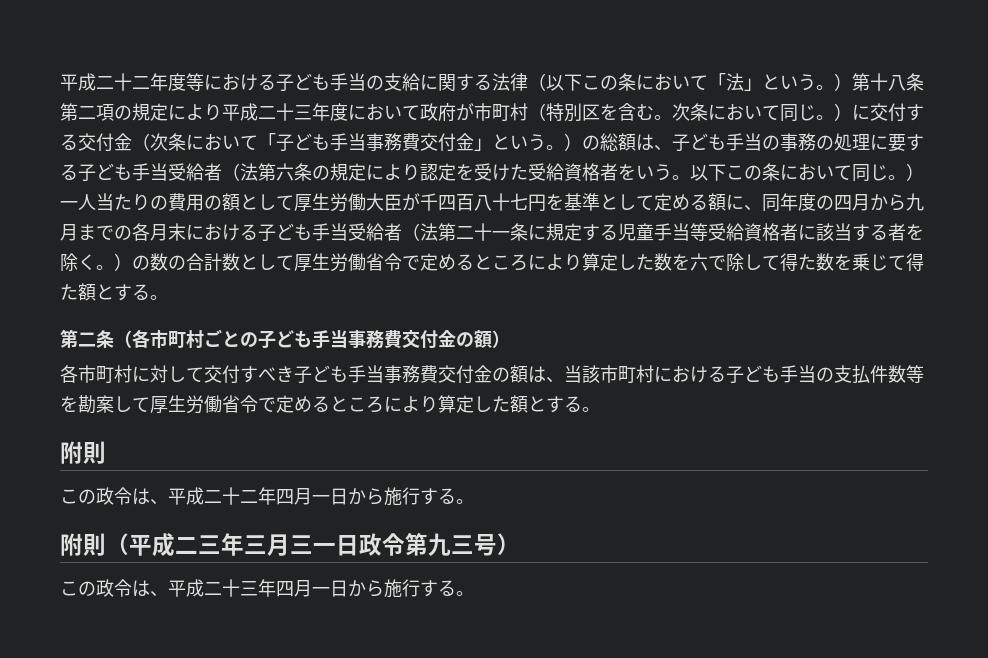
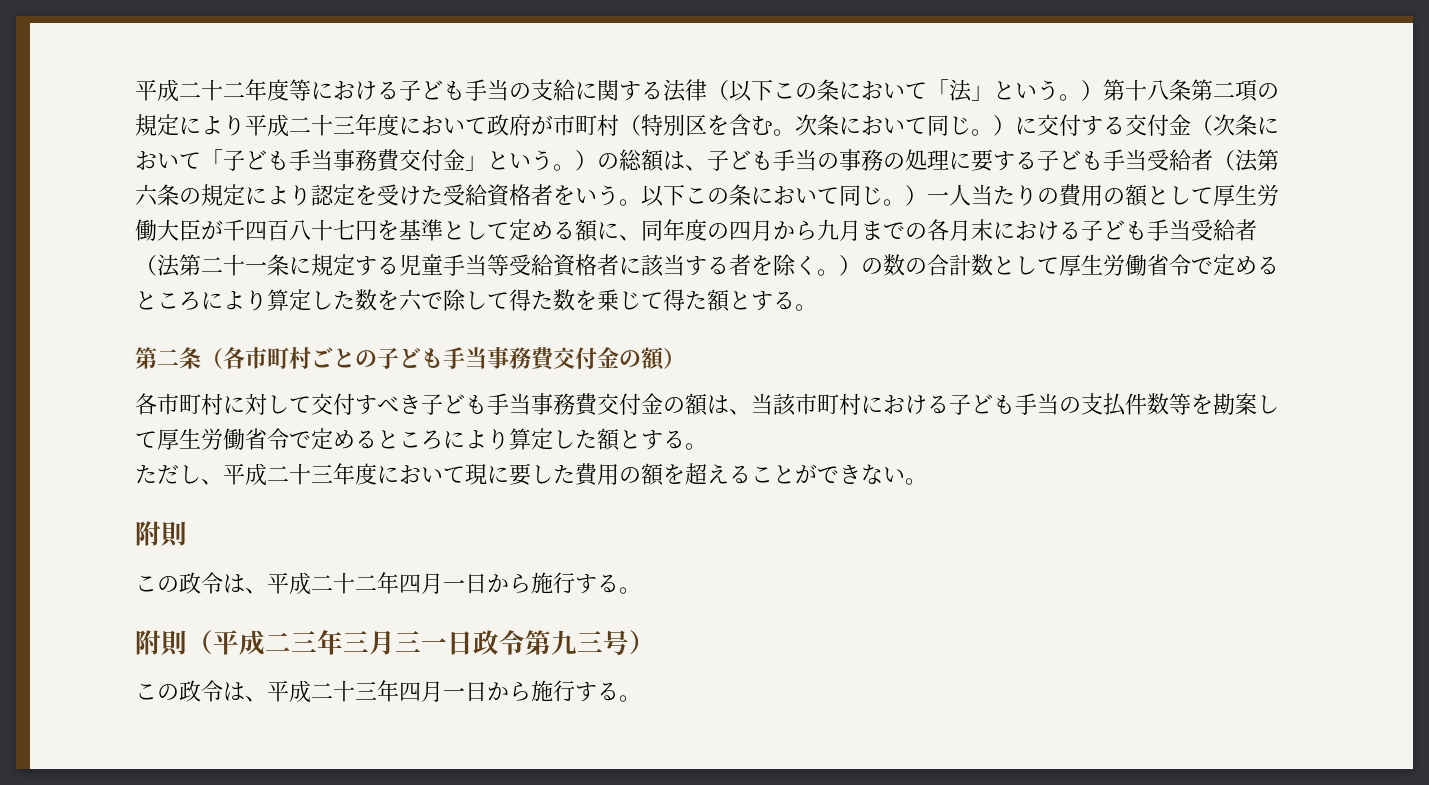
+ ただし、平成二十三年度において現に要した費用の額を超えることができない。

